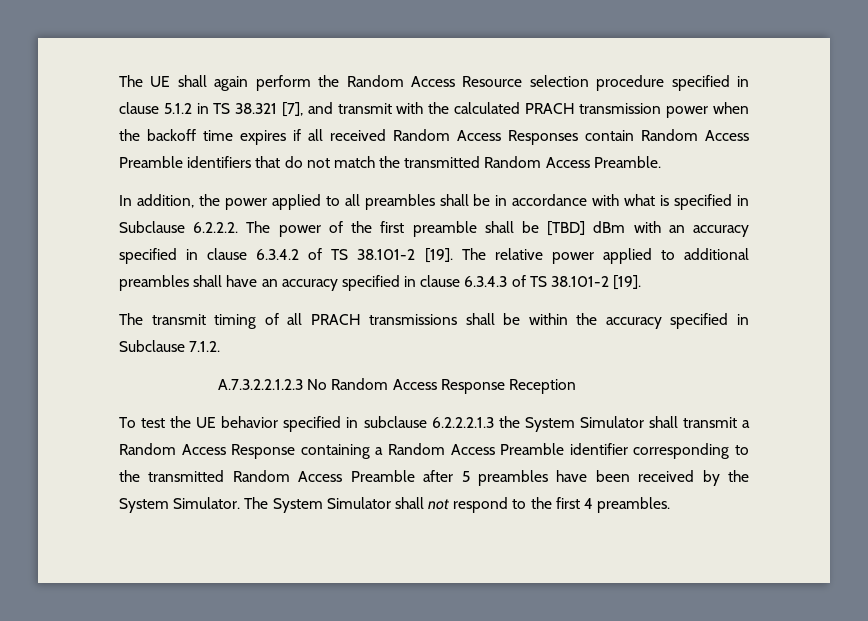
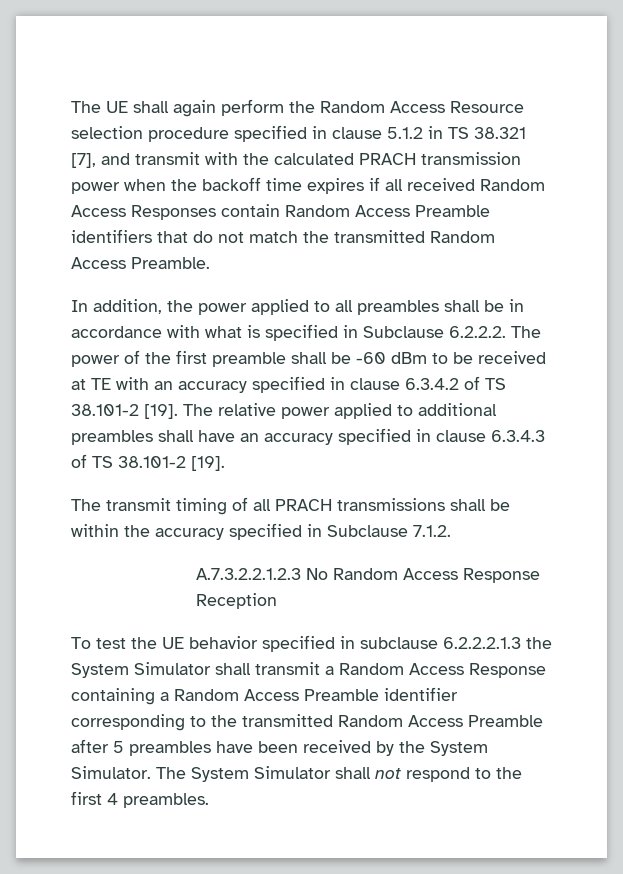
- In addition, the power applied to all preambles shall be in accordance with what is specified in Subclause 6.2.2.2. The power of the first preamble shall be [TBD] dBm with an accuracy specified in clause 6.3.4.2 of TS 38.101-2 [19].
+ In addition, the power applied to all preambles shall be in accordance with what is specified in Subclause 6.2.2.2. The power of the first preamble shall be -60 dBm to be received at TE with an accuracy specified in clause 6.3.4.2 of TS 38.101-2 [19].

